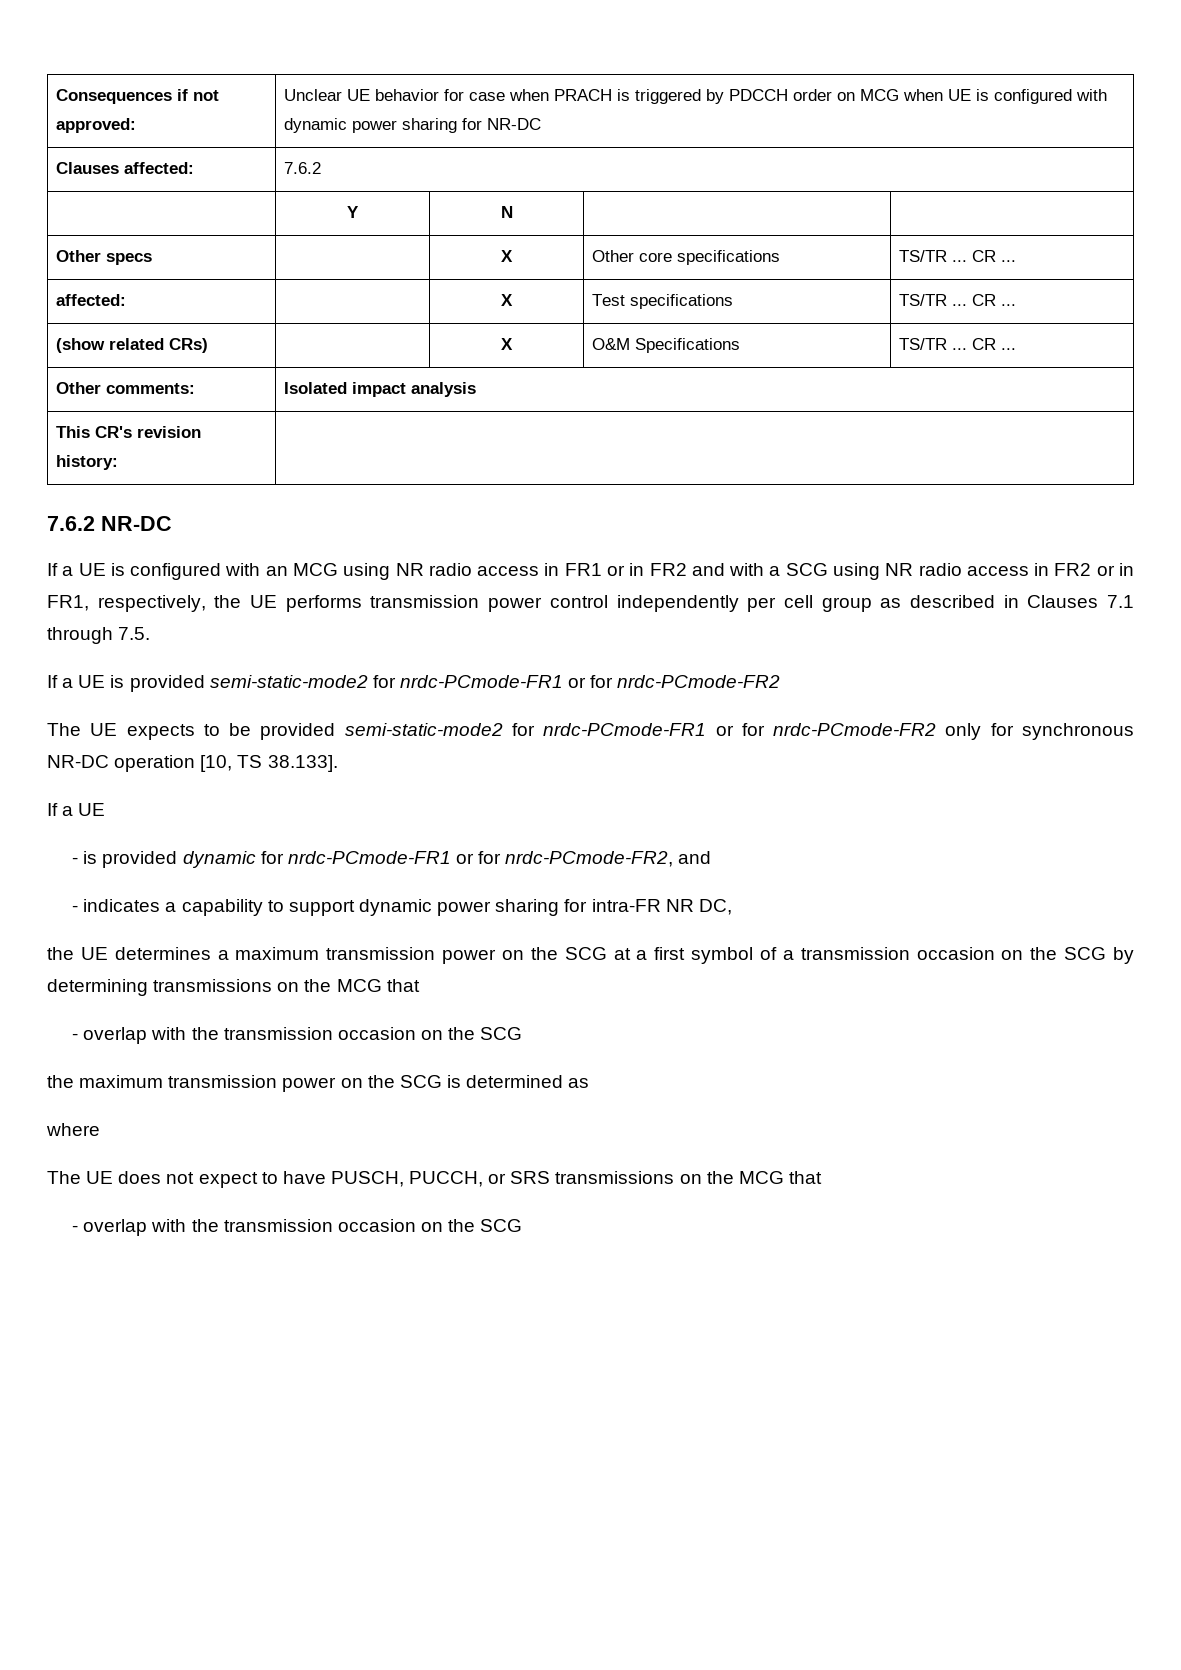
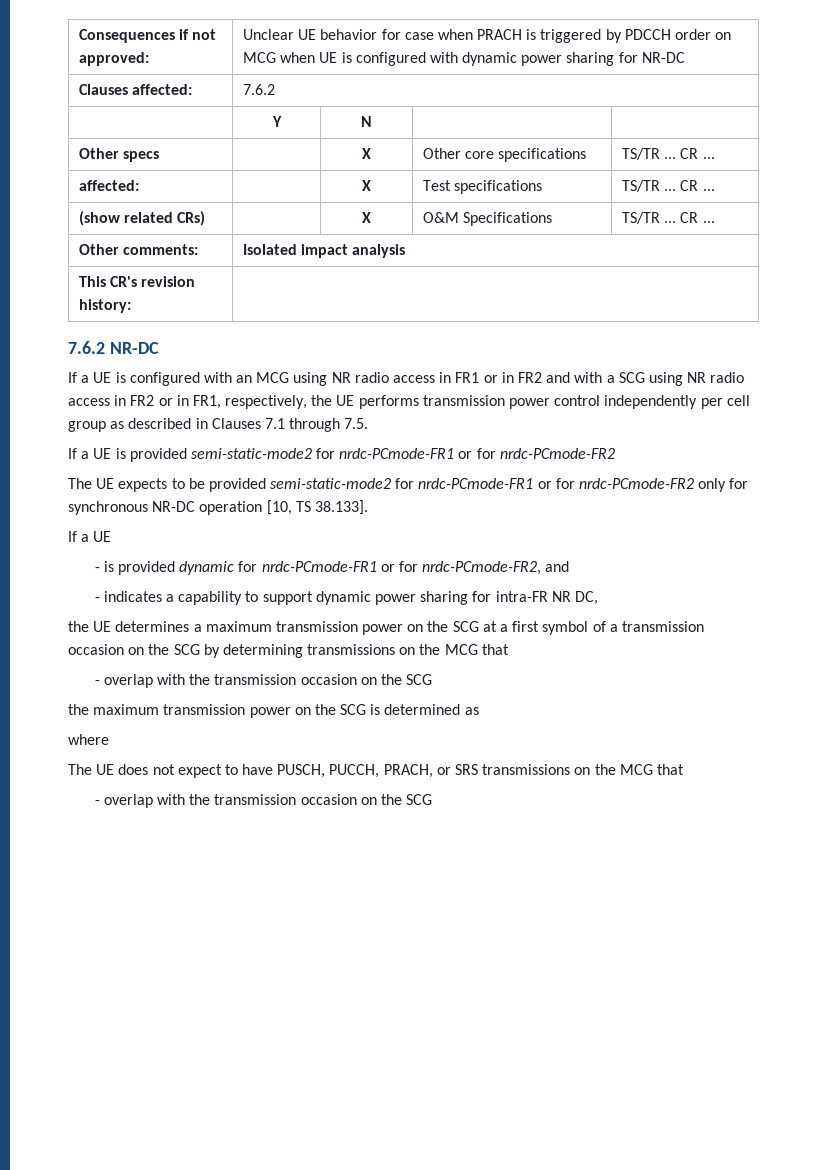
- The UE does not expect to have PUSCH, PUCCH, or SRS transmissions on the MCG that
+ The UE does not expect to have PUSCH, PUCCH, PRACH, or SRS transmissions on the MCG that

